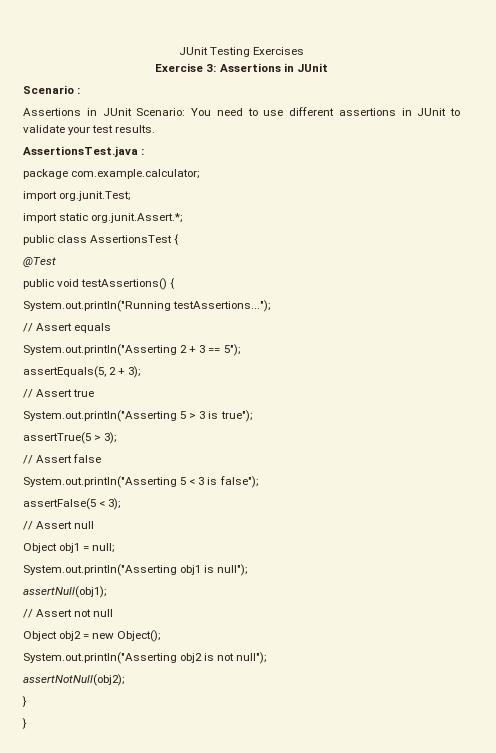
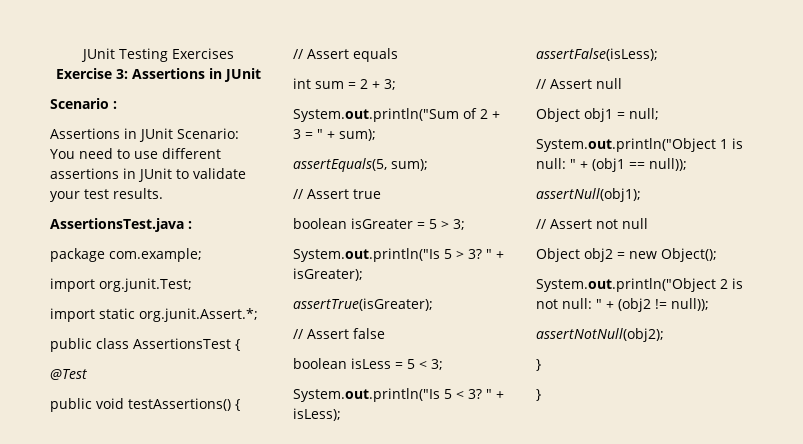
- package com.example.calculator;
+ package com.example;
- System.out.println("Running testAssertions...");
- System.out.println("Asserting 2 + 3 == 5");
- assertEquals(5, 2 + 3);
+ int sum = 2 + 3;
+ System.out.println("Sum of 2 + 3 = " + sum);
+ assertEquals(5, sum);
  // Assert true
- System.out.println("Asserting 5 > 3 is true");
- assertTrue(5 > 3);
+ boolean isGreater = 5 > 3;
+ System.out.println("Is 5 > 3? " + isGreater);
+ assertTrue(isGreater);
  // Assert false
- System.out.println("Asserting 5 < 3 is false");
- assertFalse(5 < 3);
+ boolean isLess = 5 < 3;
+ System.out.println("Is 5 < 3? " + isLess);
+ assertFalse(isLess);
- System.out.println("Asserting obj1 is null");
+ System.out.println("Object 1 is null: " + (obj1 == null));
- System.out.println("Asserting obj2 is not null");
+ System.out.println("Object 2 is not null: " + (obj2 != null));

